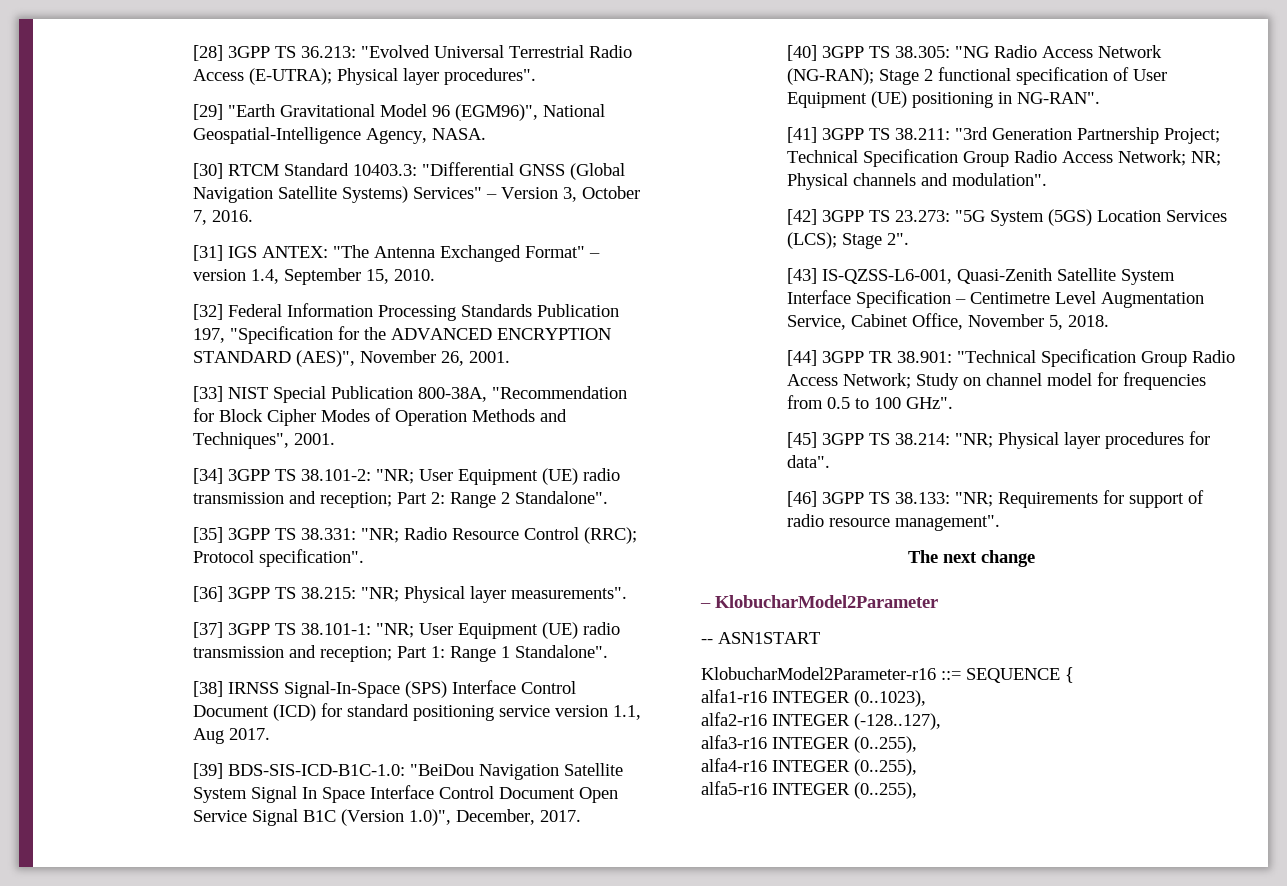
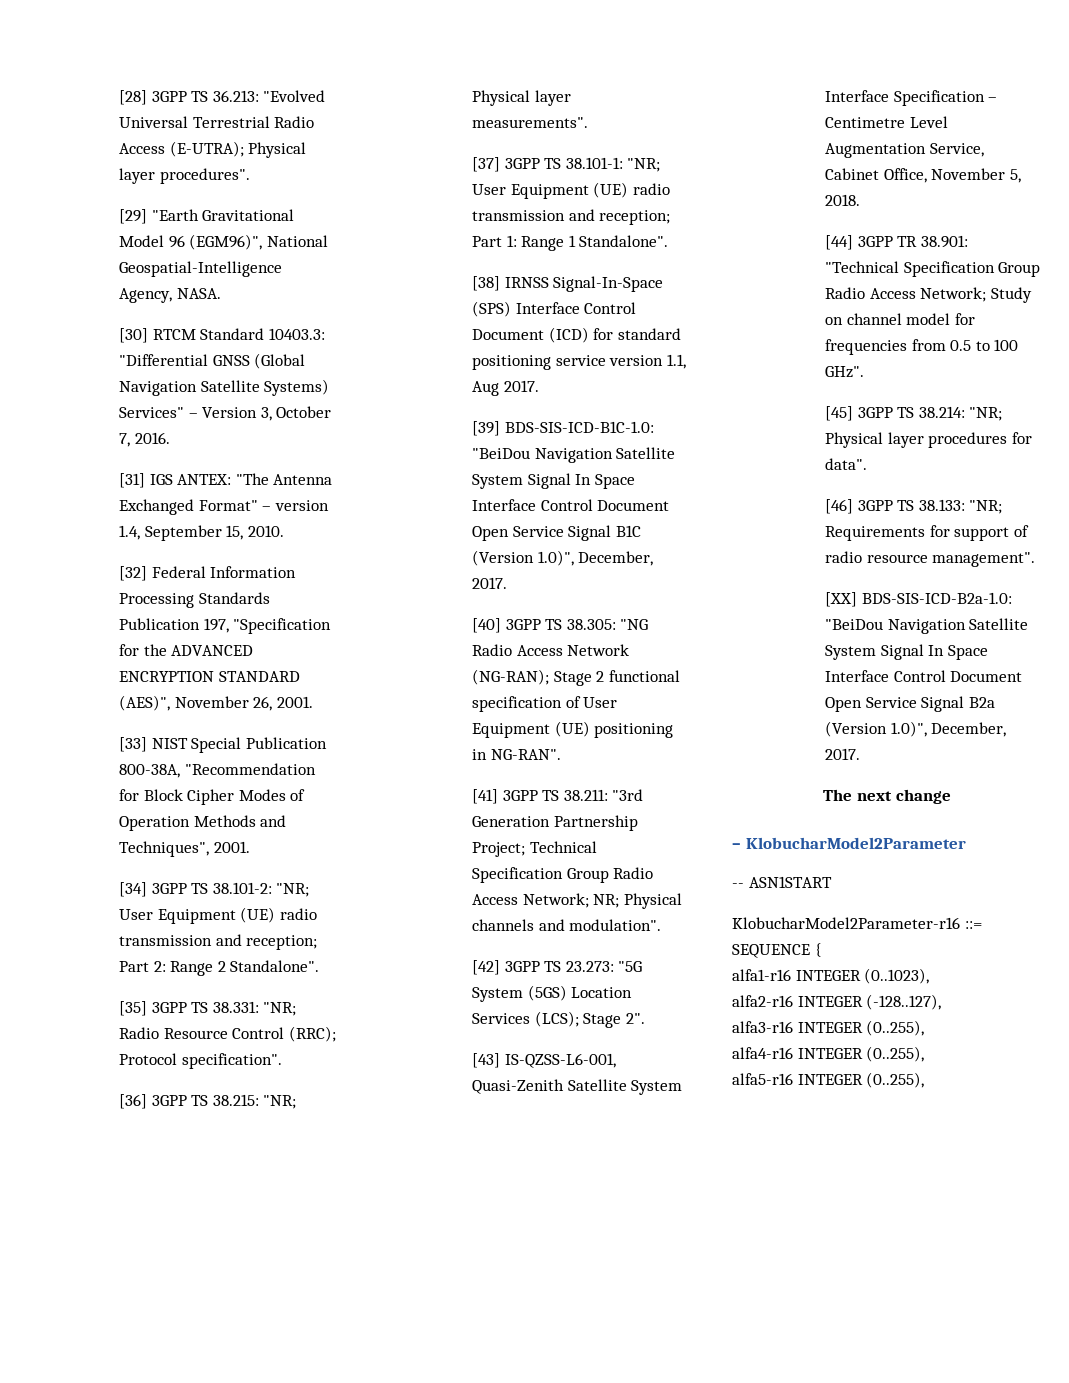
+ [XX] BDS-SIS-ICD-B2a-1.0: "BeiDou Navigation Satellite System Signal In Space Interface Control Document Open Service Signal B2a (Version 1.0)", December, 2017.

